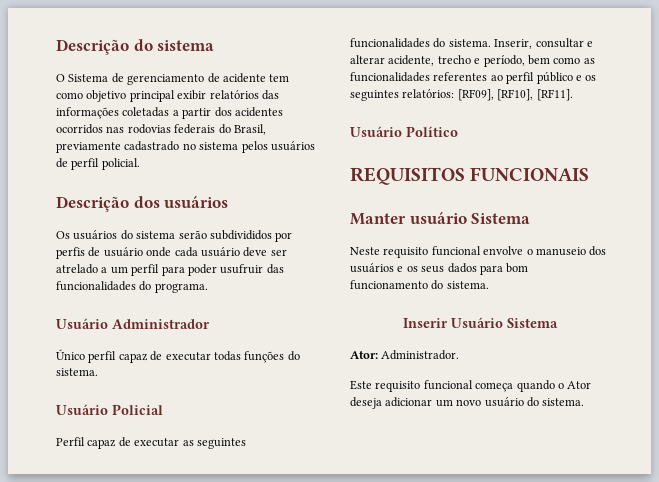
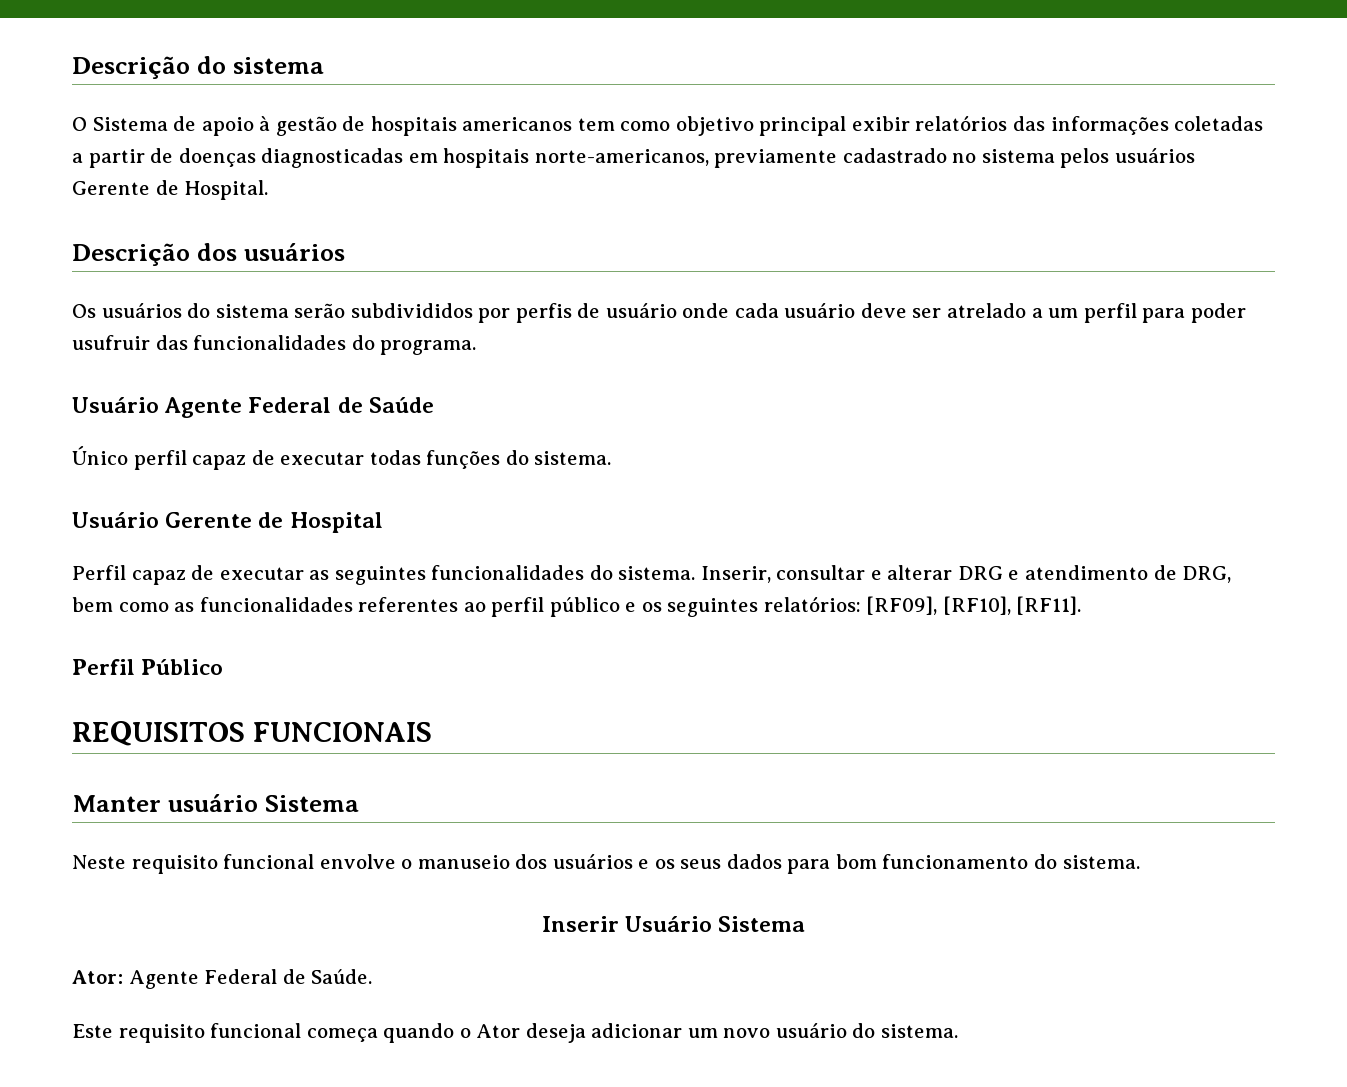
- O Sistema de gerenciamento de acidente tem como objetivo principal exibir relatórios das informações coletadas a partir dos acidentes ocorridos nas rodovias federais do Brasil, previamente cadastrado no sistema pelos usuários de perfil policial.
+ O Sistema de apoio à gestão de hospitais americanos tem como objetivo principal exibir relatórios das informações coletadas a partir de doenças diagnosticadas em hospitais norte-americanos, previamente cadastrado no sistema pelos usuários Gerente de Hospital.
- Usuário Administrador
+ Usuário Agente Federal de Saúde
- Usuário Policial
+ Usuário Gerente de Hospital
- Inserir, consultar e alterar acidente, trecho e período, bem como as funcionalidades referentes ao perfil público e os seguintes relatórios: [RF09], [RF10], [RF11].
+ Inserir, consultar e alterar DRG e atendimento de DRG, bem como as funcionalidades referentes ao perfil público e os seguintes relatórios: [RF09], [RF10], [RF11].
- Usuário Político
+ Perfil Público
- Ator: Administrador.
+ Ator: Agente Federal de Saúde.

